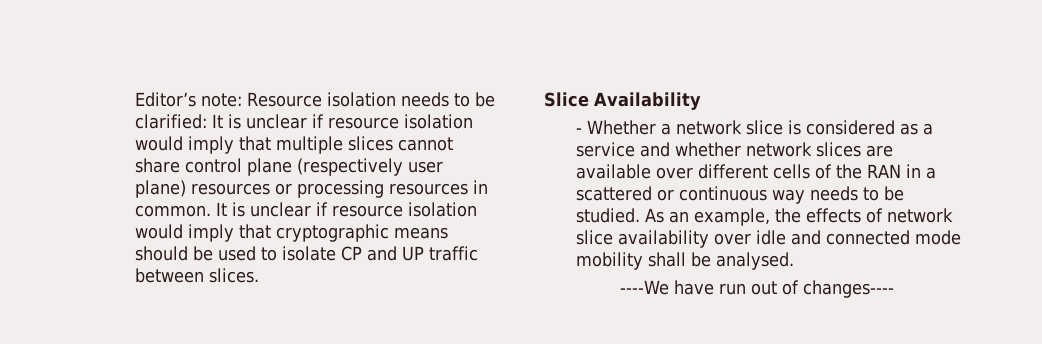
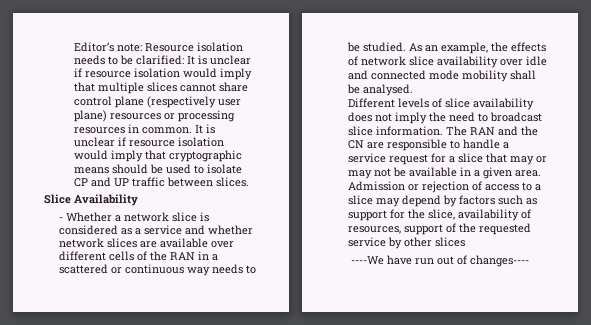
+ Different levels of slice availability does not imply the need to broadcast slice information. The RAN and the CN are responsible to handle a service request for a slice that may or may not be available in a given area. Admission or rejection of access to a slice may depend by factors such as support for the slice, availability of resources, support of the requested service by other slices

